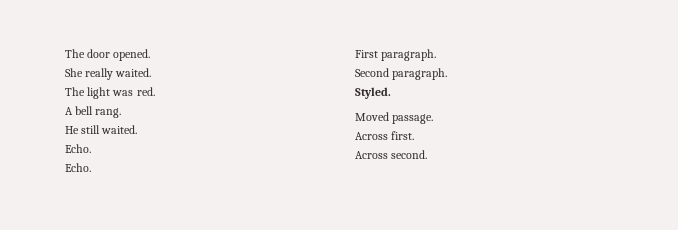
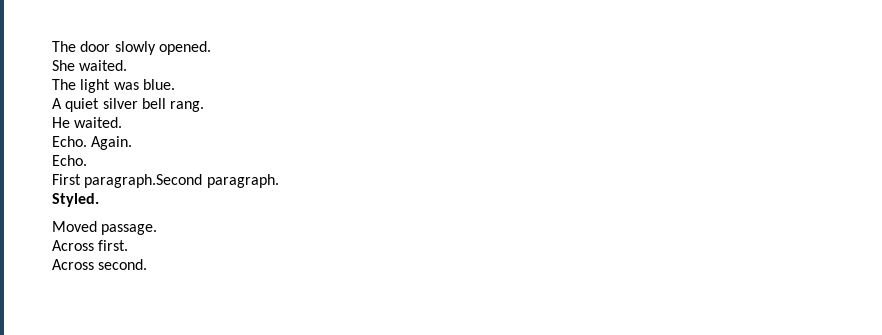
- The door opened.
+ The door slowly opened.
- She really waited.
+ She waited.
- The light was red.
+ The light was blue.
- A bell rang.
+ A quiet silver bell rang.
- He still waited.
+ He waited.
+ Again.
- First paragraph.
- Second paragraph.
+ First paragraph.Second paragraph.

